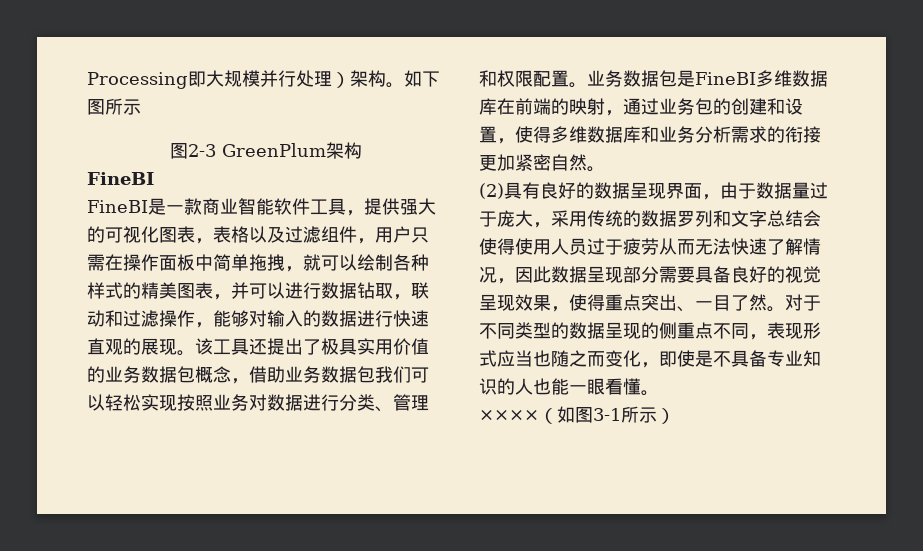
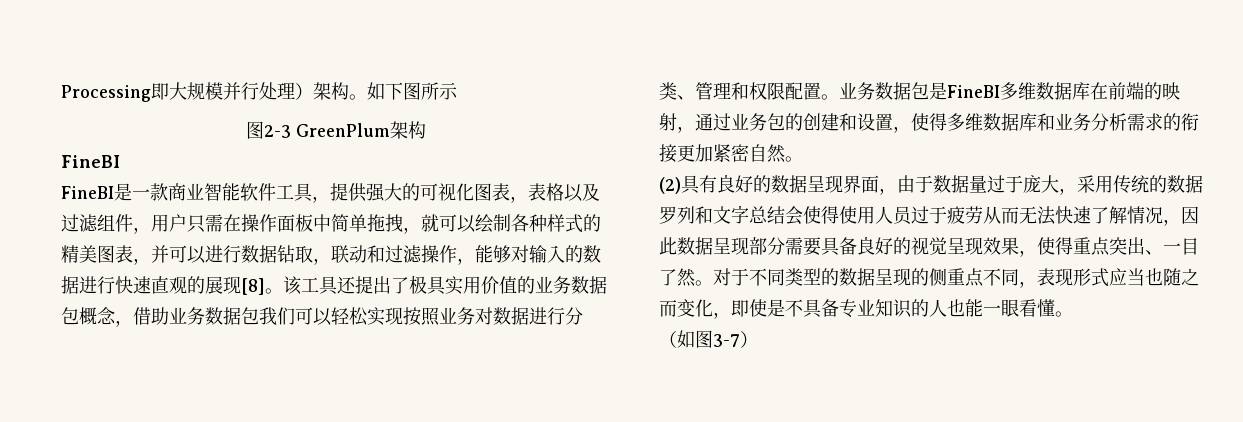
- FineBI是一款商业智能软件工具，提供强大的可视化图表，表格以及过滤组件，用户只需在操作面板中简单拖拽，就可以绘制各种样式的精美图表，并可以进行数据钻取，联动和过滤操作，能够对输入的数据进行快速直观的展现。
+ FineBI是一款商业智能软件工具，提供强大的可视化图表，表格以及过滤组件，用户只需在操作面板中简单拖拽，就可以绘制各种样式的精美图表，并可以进行数据钻取，联动和过滤操作，能够对输入的数据进行快速直观的展现[8]。
- ××××（如图3-1所示）
+ （如图3-7）

